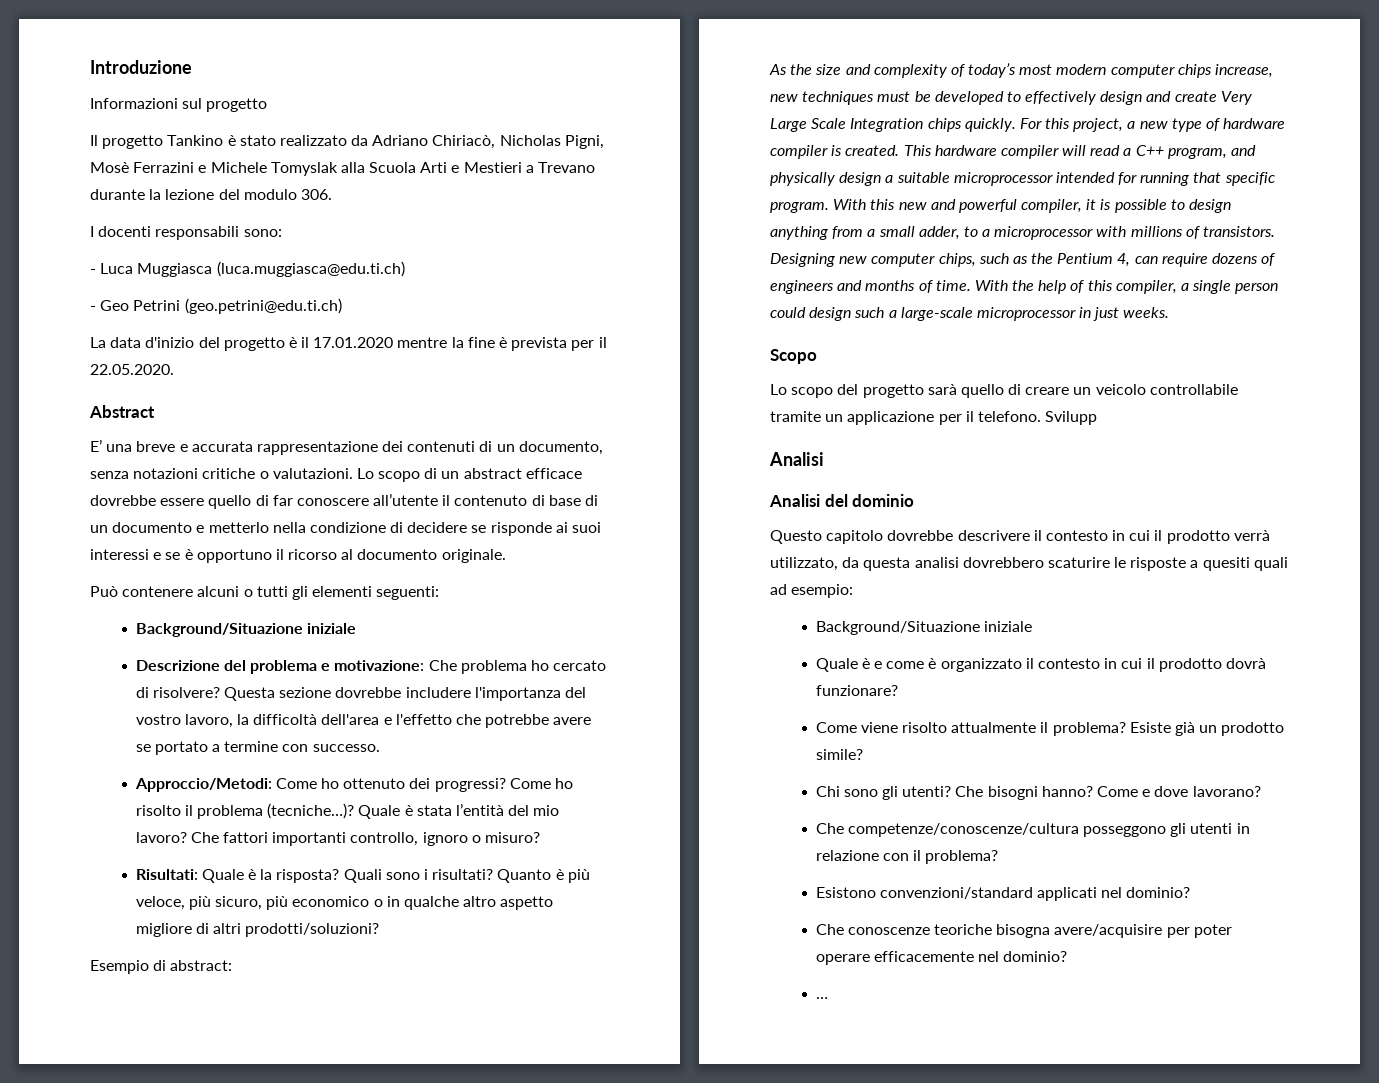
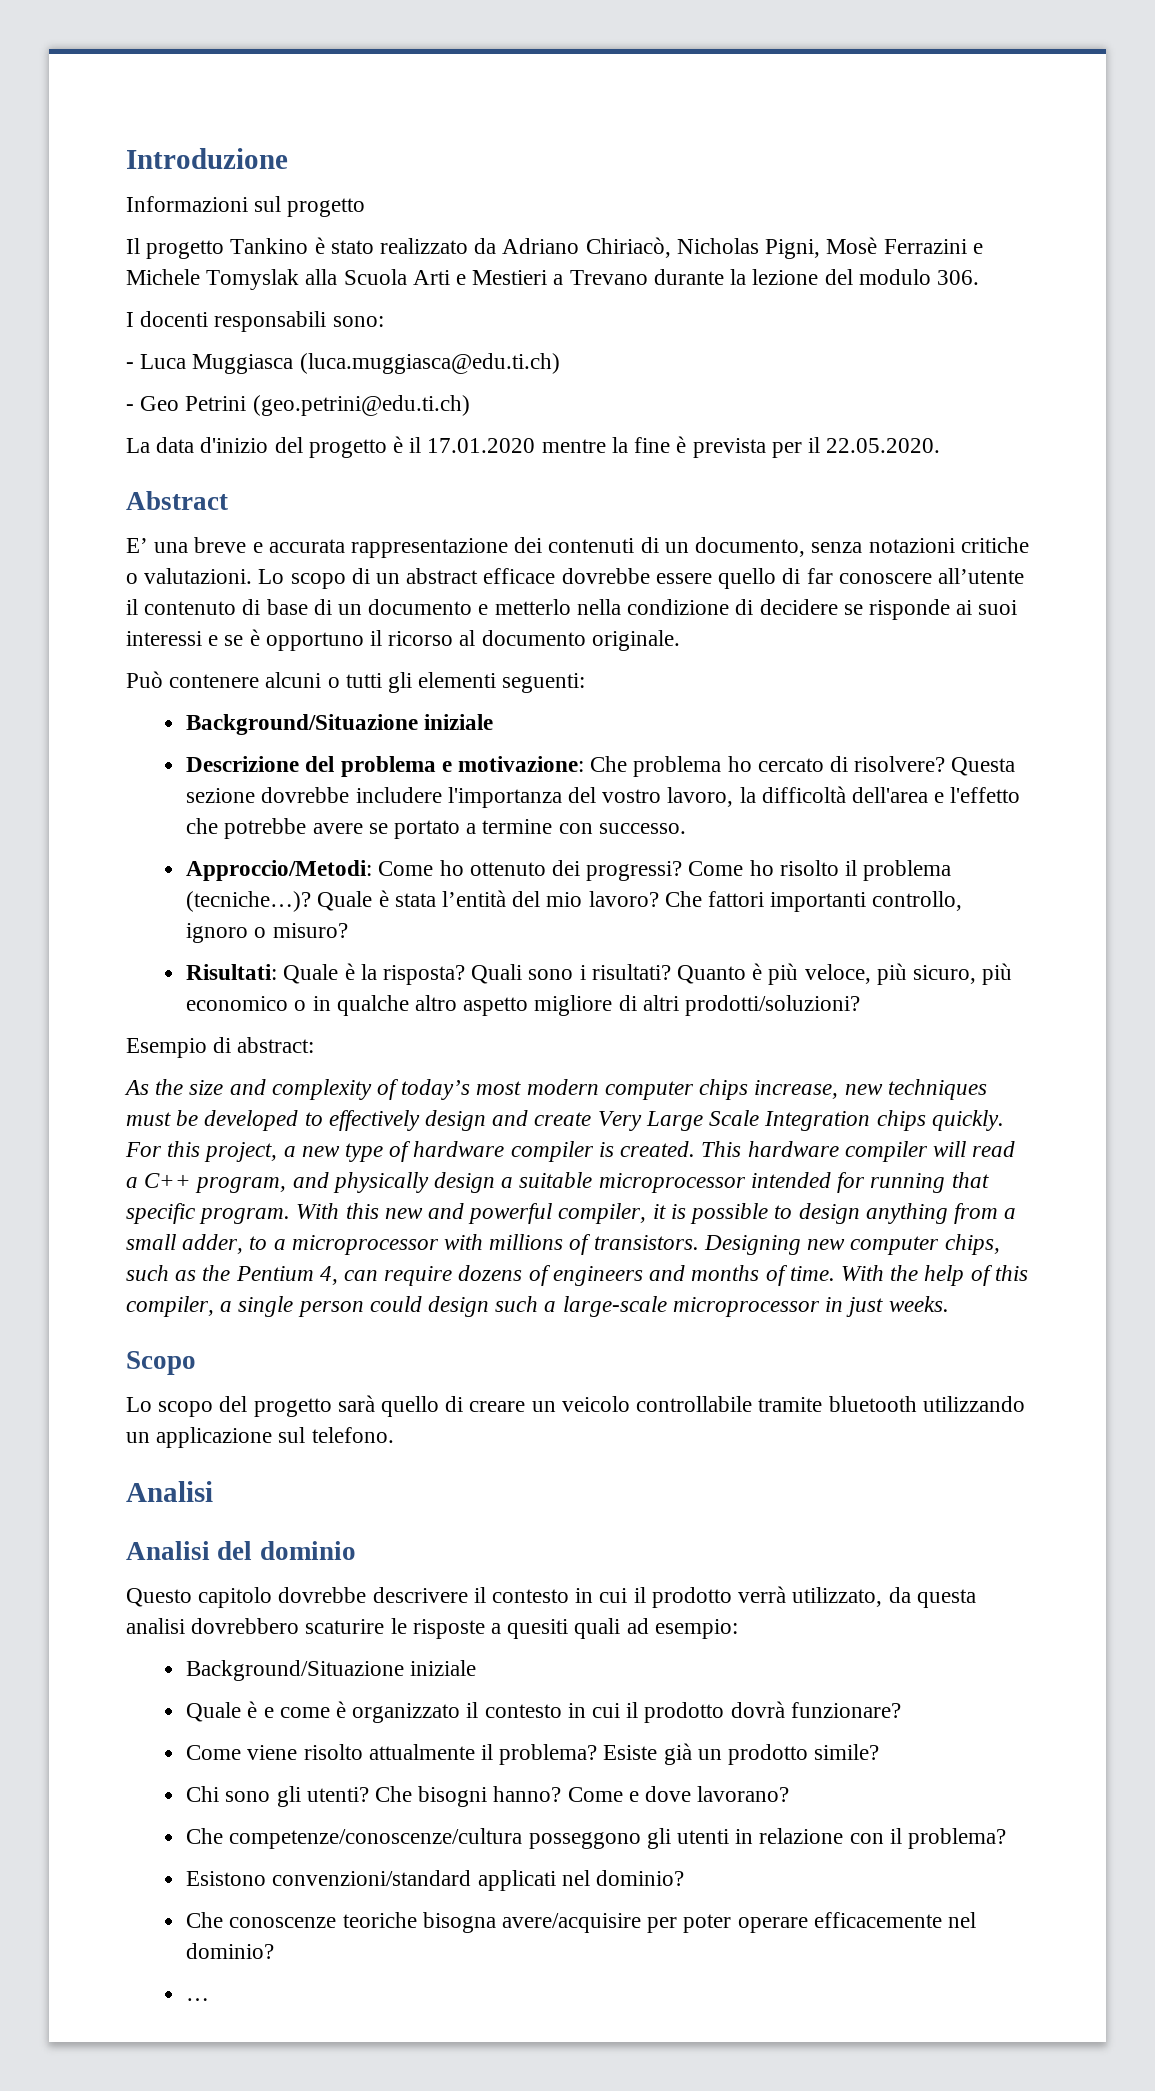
- Lo scopo del progetto sarà quello di creare un veicolo controllabile tramite un applicazione per il telefono. Svilupp
+ Lo scopo del progetto sarà quello di creare un veicolo controllabile tramite bluetooth utilizzando un applicazione sul telefono.

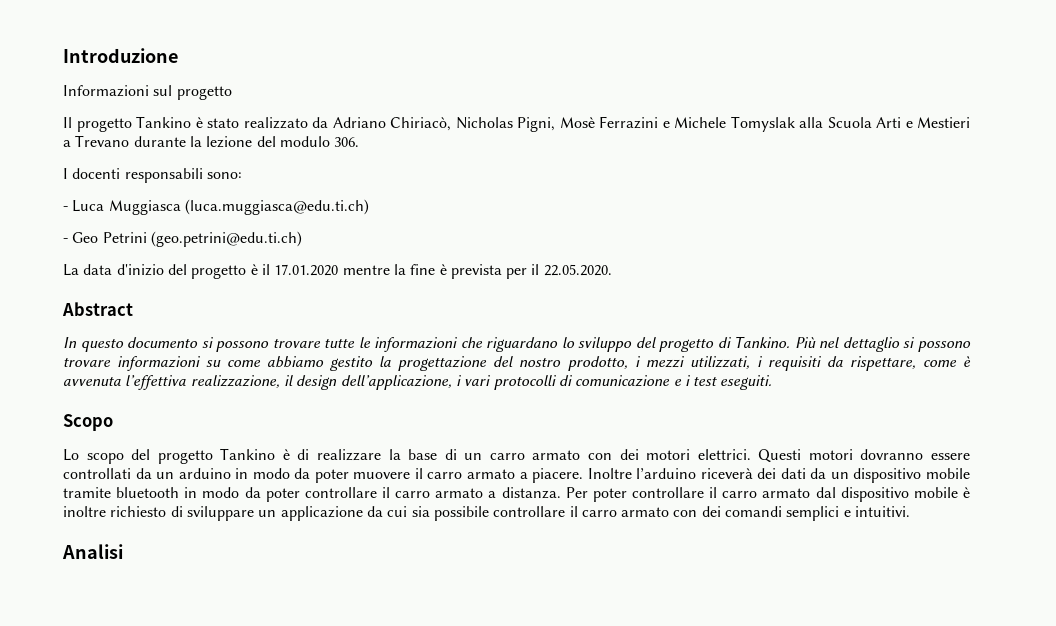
- E’ una breve e accurata rappresentazione dei contenuti di un documento, senza notazioni critiche o valutazioni. Lo scopo di un abstract efficace dovrebbe essere quello di far conoscere all’utente il contenuto di base di un documento e metterlo nella condizione di decidere se risponde ai suoi interessi e se è opportuno il ricorso al documento originale.
- Può contenere alcuni o tutti gli elementi seguenti:
- Background/Situazione iniziale
- Descrizione del problema e motivazione: Che problema ho cercato di risolvere? Questa sezione dovrebbe includere l'importanza del vostro lavoro, la difficoltà dell'area e l'effetto che potrebbe avere se portato a termine con successo.
- Approccio/Metodi: Come ho ottenuto dei progressi? Come ho risolto il problema (tecniche…)? Quale è stata l’entità del mio lavoro? Che fattori importanti controllo, ignoro o misuro?
- Risultati: Quale è la risposta? Quali sono i risultati? Quanto è più veloce, più sicuro, più economico o in qualche altro aspetto migliore di altri prodotti/soluzioni?
- Esempio di abstract:
- As the size and complexity of today’s most modern computer chips increase, new techniques must be developed to effectively design and create Very Large Scale Integration chips quickly. For this project, a new type of hardware compiler is created. This hardware compiler will read a C++ program, and physically design a suitable microprocessor intended for running that specific program. With this new and powerful compiler, it is possible to design anything from a small adder, to a microprocessor with millions of transistors. Designing new computer chips, such as the Pentium 4, can require dozens of engineers and months of time. With the help of this compiler, a single person could design such a large-scale microprocessor in just weeks.
+ In questo documento si possono trovare tutte le informazioni che riguardano lo sviluppo del progetto di Tankino. Più nel dettaglio si possono trovare informazioni su come abbiamo gestito la progettazione del nostro prodotto, i mezzi utilizzati, i requisiti da rispettare, come è avvenuta l’effettiva realizzazione, il design dell’applicazione, i vari protocolli di comunicazione e i test eseguiti.
- Lo scopo del progetto sarà quello di creare un veicolo controllabile tramite bluetooth utilizzando un applicazione sul telefono.
+ Lo scopo del progetto Tankino è di realizzare la base di un carro armato con dei motori elettrici. Questi motori dovranno essere controllati da un arduino in modo da poter muovere il carro armato a piacere. Inoltre l’arduino riceverà dei dati da un dispositivo mobile tramite bluetooth in modo da poter controllare il carro armato a distanza. Per poter controllare il carro armato dal dispositivo mobile è inoltre richiesto di sviluppare un applicazione da cui sia possibile controllare il carro armato con dei comandi semplici e intuitivi.
  Analisi
- Analisi del dominio
- Questo capitolo dovrebbe descrivere il contesto in cui il prodotto verrà utilizzato, da questa analisi dovrebbero scaturire le risposte a quesiti quali ad esempio:
- Background/Situazione iniziale
- Quale è e come è organizzato il contesto in cui il prodotto dovrà funzionare?
- Come viene risolto attualmente il problema? Esiste già un prodotto simile?
- Chi sono gli utenti? Che bisogni hanno? Come e dove lavorano?
- Che competenze/conoscenze/cultura posseggono gli utenti in relazione con il problema?
- Esistono convenzioni/standard applicati nel dominio?
- Che conoscenze teoriche bisogna avere/acquisire per poter operare efficacemente nel dominio?
- …

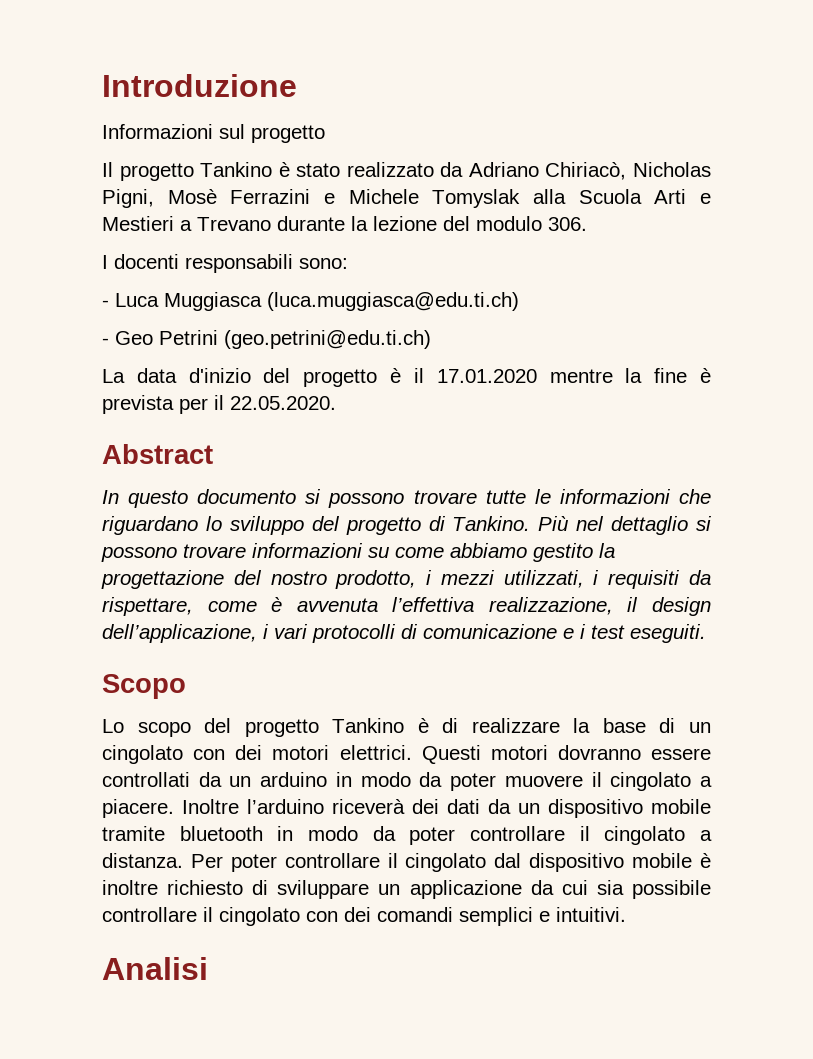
- Lo scopo del progetto Tankino è di realizzare la base di un carro armato con dei motori elettrici.
+ Lo scopo del progetto Tankino è di realizzare la base di un cingolato con dei motori elettrici.
- Questi motori dovranno essere controllati da un arduino in modo da poter muovere il carro armato a piacere.
+ Questi motori dovranno essere controllati da un arduino in modo da poter muovere il cingolato a piacere.
- Inoltre l’arduino riceverà dei dati da un dispositivo mobile tramite bluetooth in modo da poter controllare il carro armato a distanza.
+ Inoltre l’arduino riceverà dei dati da un dispositivo mobile tramite bluetooth in modo da poter controllare il cingolato a distanza.
- Per poter controllare il carro armato dal dispositivo mobile è inoltre richiesto di sviluppare un applicazione da cui sia possibile controllare il carro armato con dei comandi semplici e intuitivi.
+ Per poter controllare il cingolato dal dispositivo mobile è inoltre richiesto di sviluppare un applicazione da cui sia possibile controllare il cingolato con dei comandi semplici e intuitivi.

